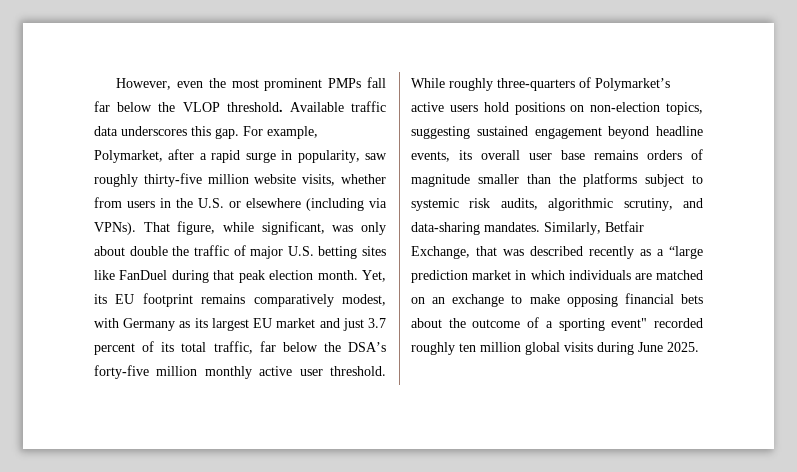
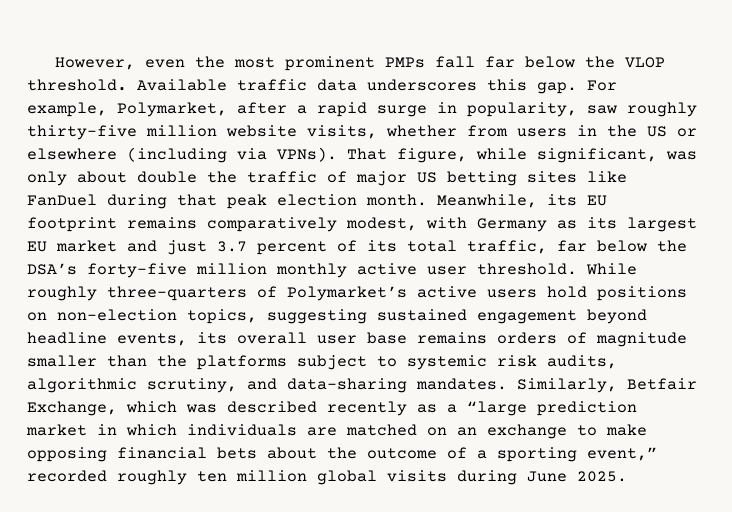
- For example, Polymarket, after a rapid surge in popularity, saw roughly thirty-five million website visits, whether from users in the U.S. or elsewhere (including via VPNs).
+ For example, Polymarket, after a rapid surge in popularity, saw roughly thirty-five million website visits, whether from users in the US or elsewhere (including via VPNs).
- That figure, while significant, was only about double the traffic of major U.S. betting sites like FanDuel during that peak election month.
+ That figure, while significant, was only about double the traffic of major US betting sites like FanDuel during that peak election month.
- Yet, its EU footprint remains comparatively modest, with Germany as its largest EU market and just 3.7 percent of its total traffic, far below the DSA’s forty-five million monthly active user threshold.
+ Meanwhile, its EU footprint remains comparatively modest, with Germany as its largest EU market and just 3.7 percent of its total traffic, far below the DSA’s forty-five million monthly active user threshold.
- Similarly, Betfair Exchange, that was described recently as a “large prediction market in which individuals are matched on an exchange to make opposing financial bets about the outcome of a sporting event" recorded roughly ten million global visits during June 2025.
+ Similarly, Betfair Exchange, which was described recently as a “large prediction market in which individuals are matched on an exchange to make opposing financial bets about the outcome of a sporting event,” recorded roughly ten million global visits during June 2025.

